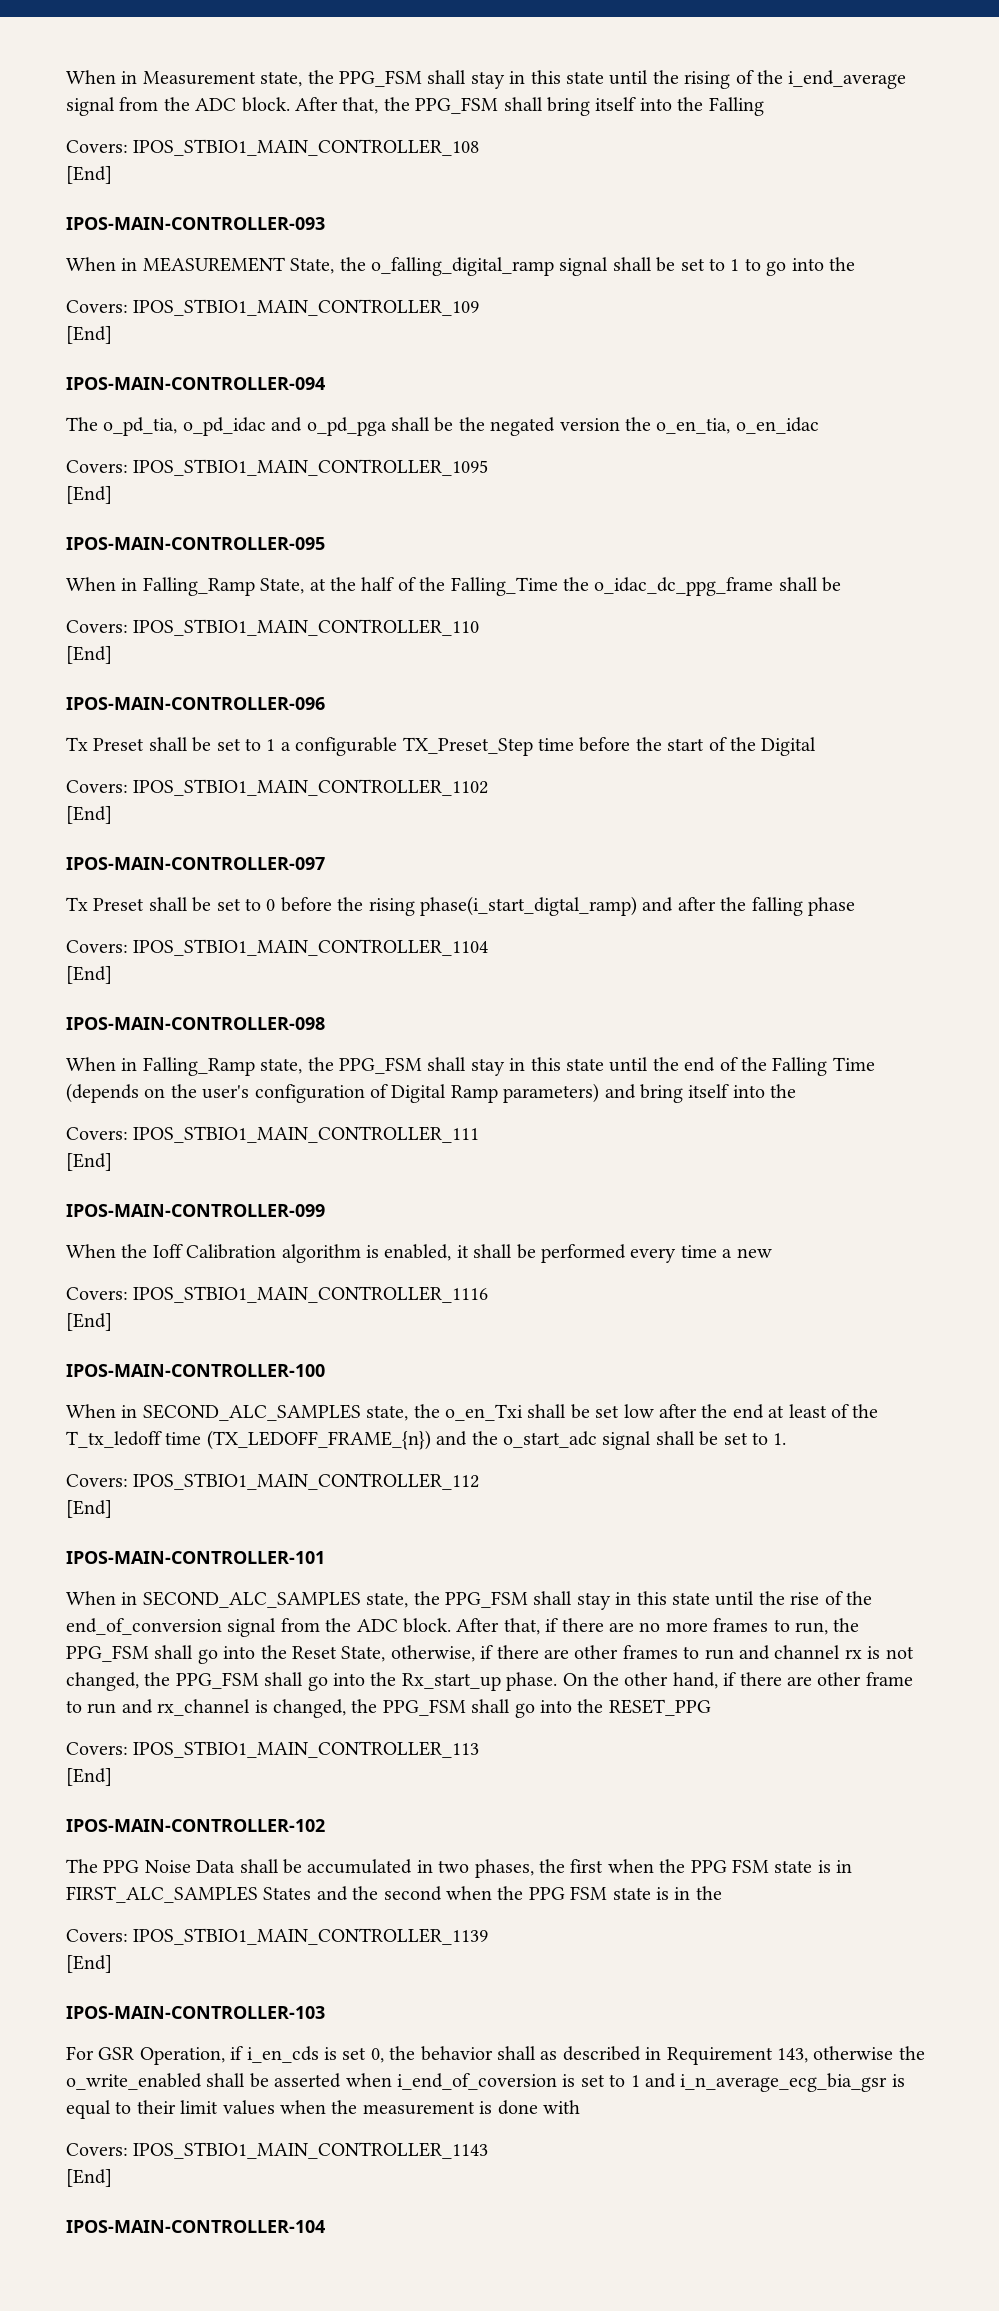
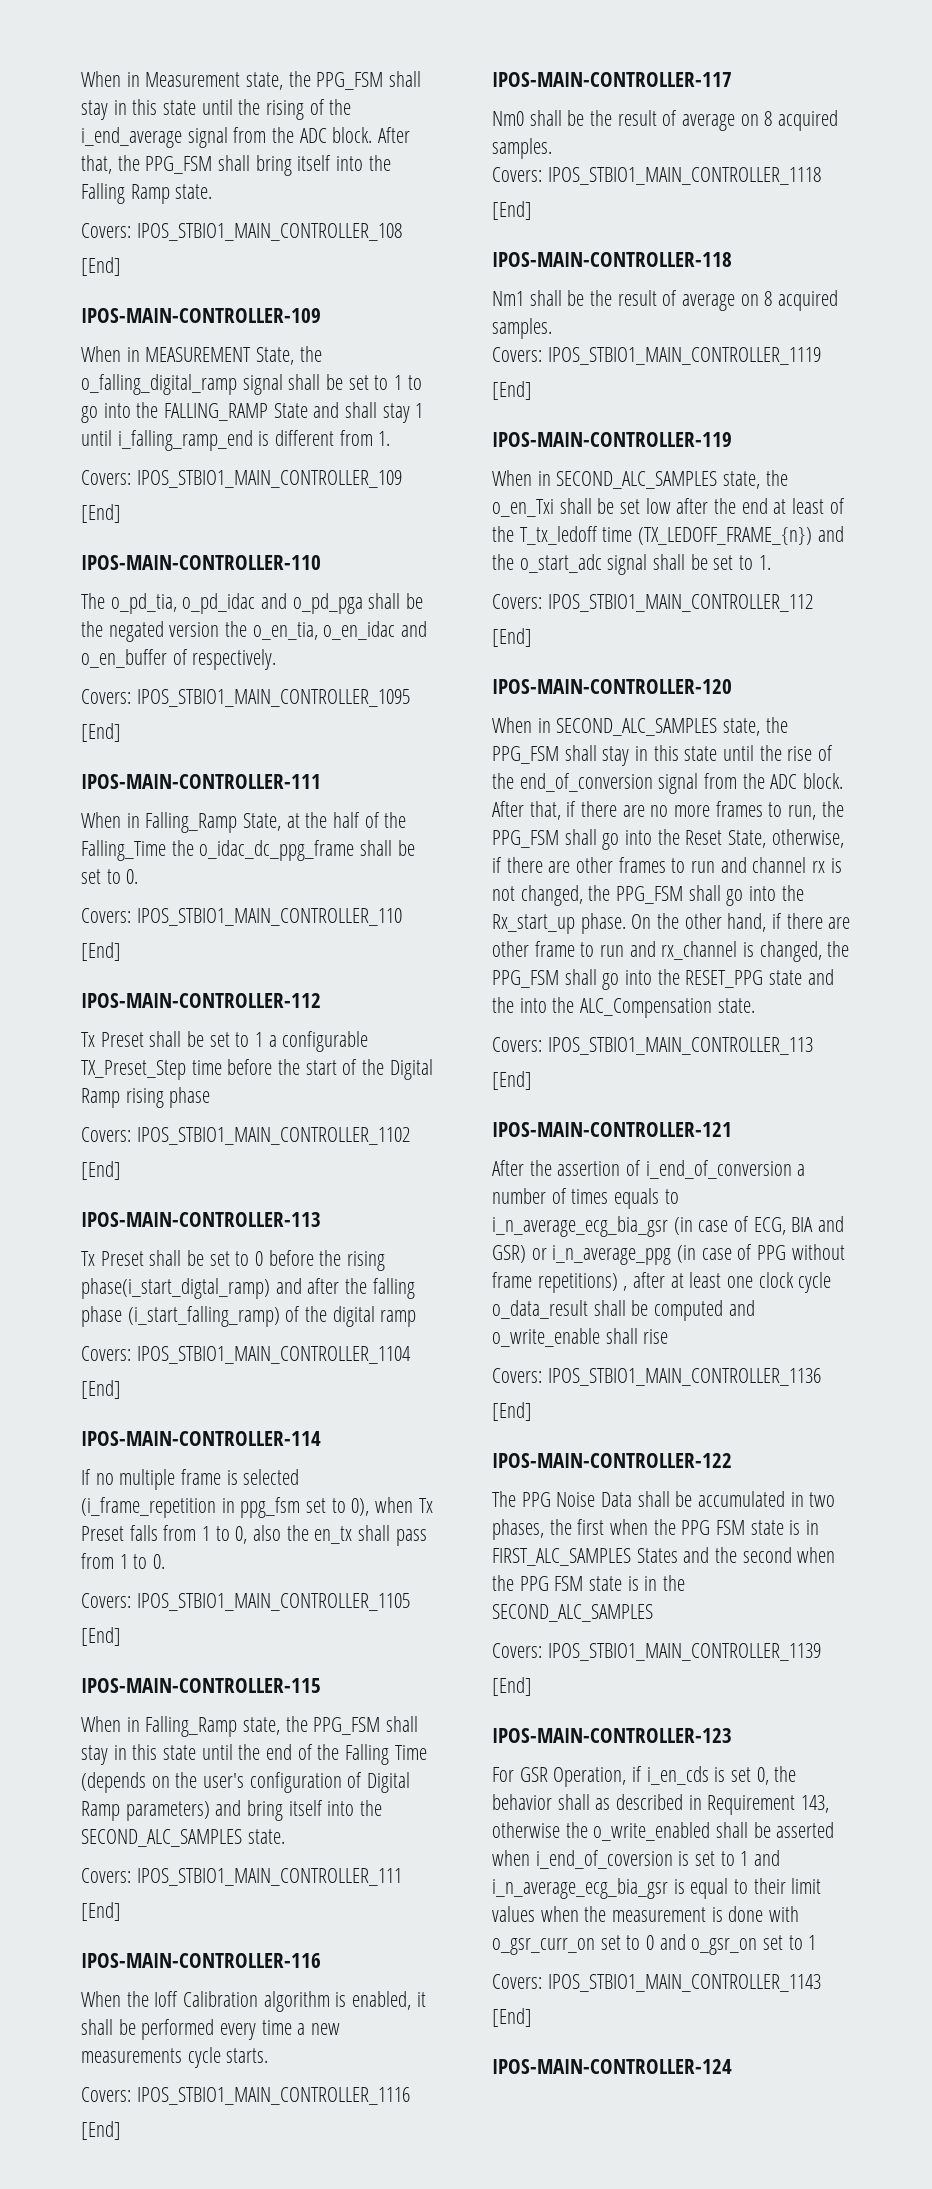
- After that, the PPG_FSM shall bring itself into the Falling
+ After that, the PPG_FSM shall bring itself into the Falling Ramp state.
- IPOS-MAIN-CONTROLLER-093
+ IPOS-MAIN-CONTROLLER-109
- When in MEASUREMENT State, the o_falling_digital_ramp signal shall be set to 1 to go into the
+ When in MEASUREMENT State, the o_falling_digital_ramp signal shall be set to 1 to go into the FALLING_RAMP State and shall stay 1 until i_falling_ramp_end is different from 1.
- IPOS-MAIN-CONTROLLER-094
+ IPOS-MAIN-CONTROLLER-110
- The o_pd_tia, o_pd_idac and o_pd_pga shall be the negated version the o_en_tia, o_en_idac
+ The o_pd_tia, o_pd_idac and o_pd_pga shall be the negated version the o_en_tia, o_en_idac and o_en_buffer of respectively.
- IPOS-MAIN-CONTROLLER-095
+ IPOS-MAIN-CONTROLLER-111
- When in Falling_Ramp State, at the half of the Falling_Time the o_idac_dc_ppg_frame shall be
+ When in Falling_Ramp State, at the half of the Falling_Time the o_idac_dc_ppg_frame shall be set to 0.
- IPOS-MAIN-CONTROLLER-096
+ IPOS-MAIN-CONTROLLER-112
- Tx Preset shall be set to 1 a configurable TX_Preset_Step time before the start of the Digital
+ Tx Preset shall be set to 1 a configurable TX_Preset_Step time before the start of the Digital Ramp rising phase
- IPOS-MAIN-CONTROLLER-097
+ IPOS-MAIN-CONTROLLER-113
- Tx Preset shall be set to 0 before the rising phase(i_start_digtal_ramp) and after the falling phase
+ Tx Preset shall be set to 0 before the rising phase(i_start_digtal_ramp) and after the falling phase (i_start_falling_ramp) of the digital ramp
  Covers: IPOS_STBIO1_MAIN_CONTROLLER_1104
  [End]
- IPOS-MAIN-CONTROLLER-098
+ IPOS-MAIN-CONTROLLER-114
+ If no multiple frame is selected (i_frame_repetition in ppg_fsm set to 0), when Tx Preset falls from 1 to 0, also the en_tx shall pass from 1 to 0.
+ Covers: IPOS_STBIO1_MAIN_CONTROLLER_1105
+ [End]
+ IPOS-MAIN-CONTROLLER-115
- When in Falling_Ramp state, the PPG_FSM shall stay in this state until the end of the Falling Time (depends on the user's configuration of Digital Ramp parameters) and bring itself into the
+ When in Falling_Ramp state, the PPG_FSM shall stay in this state until the end of the Falling Time (depends on the user's configuration of Digital Ramp parameters) and bring itself into the SECOND_ALC_SAMPLES state.
- IPOS-MAIN-CONTROLLER-099
+ IPOS-MAIN-CONTROLLER-116
- When the Ioff Calibration algorithm is enabled, it shall be performed every time a new
+ When the Ioff Calibration algorithm is enabled, it shall be performed every time a new measurements cycle starts.
- IPOS-MAIN-CONTROLLER-100
+ IPOS-MAIN-CONTROLLER-117
+ Nm0 shall be the result of average on 8 acquired samples.
+ Covers: IPOS_STBIO1_MAIN_CONTROLLER_1118
+ [End]
+ IPOS-MAIN-CONTROLLER-118
+ Nm1 shall be the result of average on 8 acquired samples.
+ Covers: IPOS_STBIO1_MAIN_CONTROLLER_1119
+ [End]
+ IPOS-MAIN-CONTROLLER-119
- IPOS-MAIN-CONTROLLER-101
+ IPOS-MAIN-CONTROLLER-120
- On the other hand, if there are other frame to run and rx_channel is changed, the PPG_FSM shall go into the RESET_PPG
+ On the other hand, if there are other frame to run and rx_channel is changed, the PPG_FSM shall go into the RESET_PPG state and the into the ALC_Compensation state.
  Covers: IPOS_STBIO1_MAIN_CONTROLLER_113
  [End]
- IPOS-MAIN-CONTROLLER-102
+ IPOS-MAIN-CONTROLLER-121
+ After the assertion of i_end_of_conversion a number of times equals to i_n_average_ecg_bia_gsr (in case of ECG, BIA and GSR) or i_n_average_ppg (in case of PPG without frame repetitions) , after at least one clock cycle o_data_result shall be computed and o_write_enable shall rise
+ Covers: IPOS_STBIO1_MAIN_CONTROLLER_1136
+ [End]
+ IPOS-MAIN-CONTROLLER-122
- The PPG Noise Data shall be accumulated in two phases, the first when the PPG FSM state is in FIRST_ALC_SAMPLES States and the second when the PPG FSM state is in the
+ The PPG Noise Data shall be accumulated in two phases, the first when the PPG FSM state is in FIRST_ALC_SAMPLES States and the second when the PPG FSM state is in the SECOND_ALC_SAMPLES
- IPOS-MAIN-CONTROLLER-103
+ IPOS-MAIN-CONTROLLER-123
- For GSR Operation, if i_en_cds is set 0, the behavior shall as described in Requirement 143, otherwise the o_write_enabled shall be asserted when i_end_of_coversion is set to 1 and i_n_average_ecg_bia_gsr is equal to their limit values when the measurement is done with
+ For GSR Operation, if i_en_cds is set 0, the behavior shall as described in Requirement 143, otherwise the o_write_enabled shall be asserted when i_end_of_coversion is set to 1 and i_n_average_ecg_bia_gsr is equal to their limit values when the measurement is done with o_gsr_curr_on set to 0 and o_gsr_on set to 1
- IPOS-MAIN-CONTROLLER-104
+ IPOS-MAIN-CONTROLLER-124

